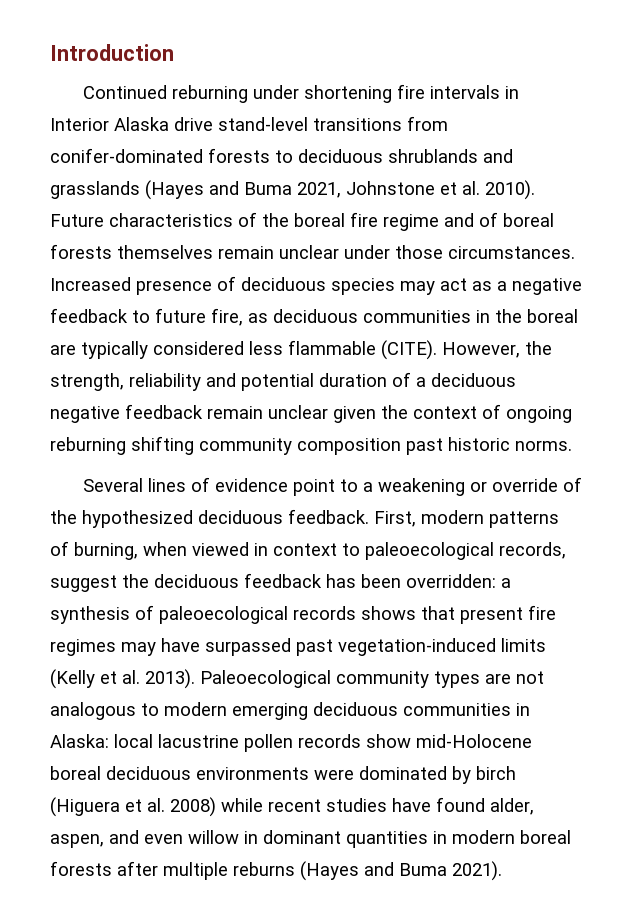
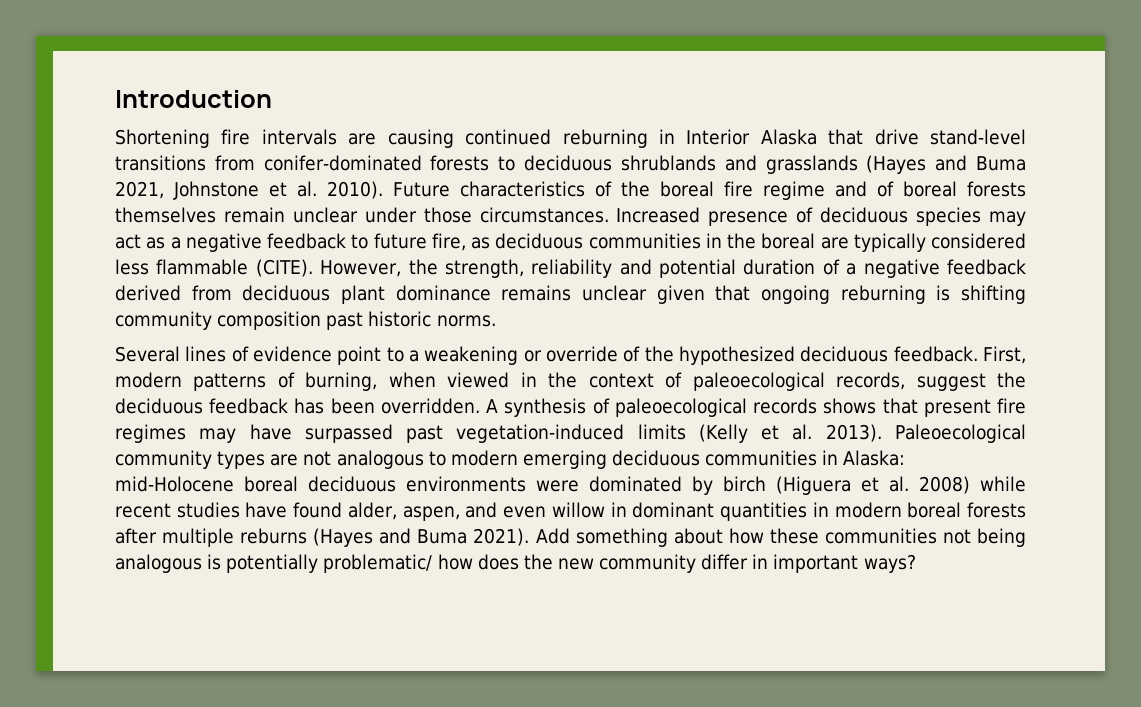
- Continued reburning under shortening fire intervals in Interior Alaska drive stand-level transitions from conifer-dominated forests to deciduous shrublands and grasslands (Hayes and Buma 2021, Johnstone et al. 2010).
+ Shortening fire intervals are causing continued reburning in Interior Alaska that drive stand-level transitions from conifer-dominated forests to deciduous shrublands and grasslands (Hayes and Buma 2021, Johnstone et al. 2010).
- However, the strength, reliability and potential duration of a deciduous negative feedback remain unclear given the context of ongoing reburning shifting community composition past historic norms.
+ However, the strength, reliability and potential duration of a negative feedback derived from deciduous plant dominance remains unclear given that ongoing reburning is shifting community composition past historic norms.
- First, modern patterns of burning, when viewed in context to paleoecological records, suggest the deciduous feedback has been overridden: a synthesis of paleoecological records shows that present fire regimes may have surpassed past vegetation-induced limits (Kelly et al. 2013).
+ First, modern patterns of burning, when viewed in the context of paleoecological records, suggest the deciduous feedback has been overridden. A synthesis of paleoecological records shows that present fire regimes may have surpassed past vegetation-induced limits (Kelly et al. 2013).
- Paleoecological community types are not analogous to modern emerging deciduous communities in Alaska: local lacustrine pollen records show mid-Holocene boreal deciduous environments were dominated by birch (Higuera et al. 2008) while recent studies have found alder, aspen, and even willow in dominant quantities in modern boreal forests after multiple reburns (Hayes and Buma 2021).
+ Paleoecological community types are not analogous to modern emerging deciduous communities in Alaska: mid-Holocene boreal deciduous environments were dominated by birch (Higuera et al. 2008) while recent studies have found alder, aspen, and even willow in dominant quantities in modern boreal forests after multiple reburns (Hayes and Buma 2021).
+ Add something about how these communities not being analogous is potentially problematic/ how does the new community differ in important ways?

